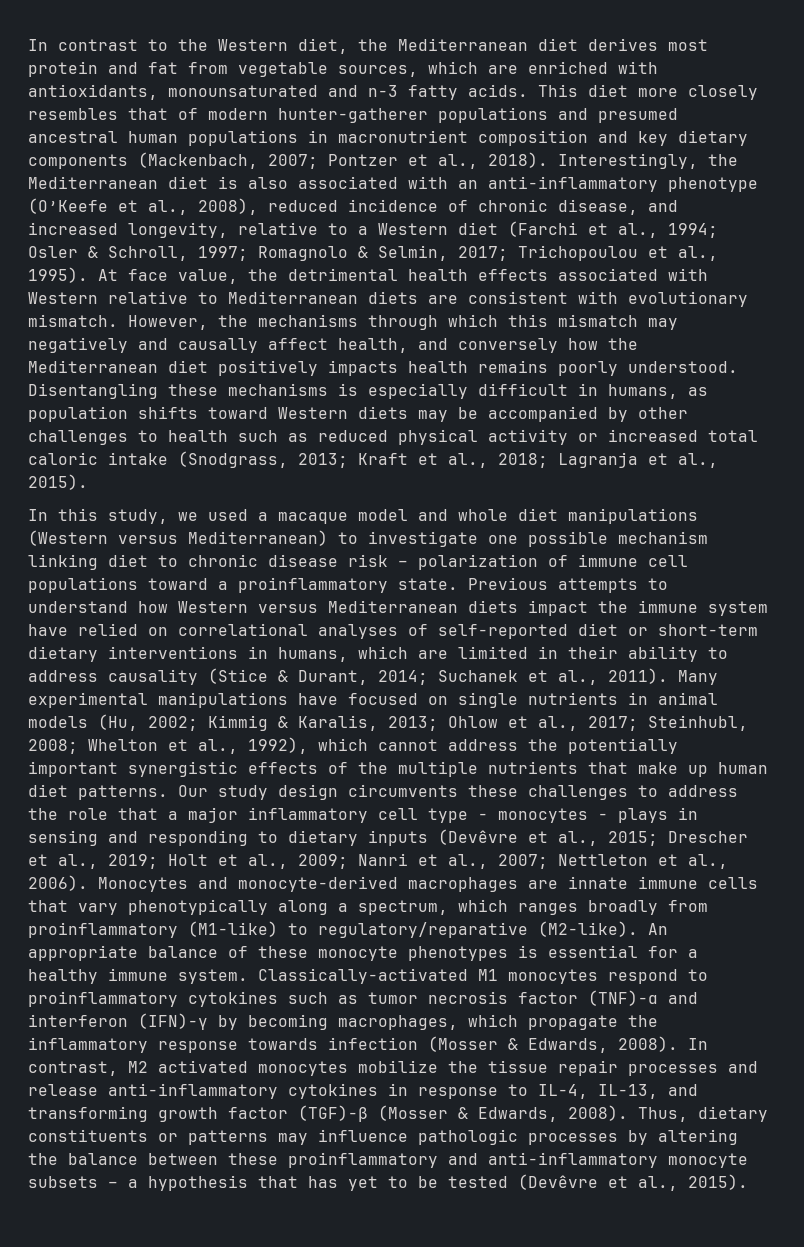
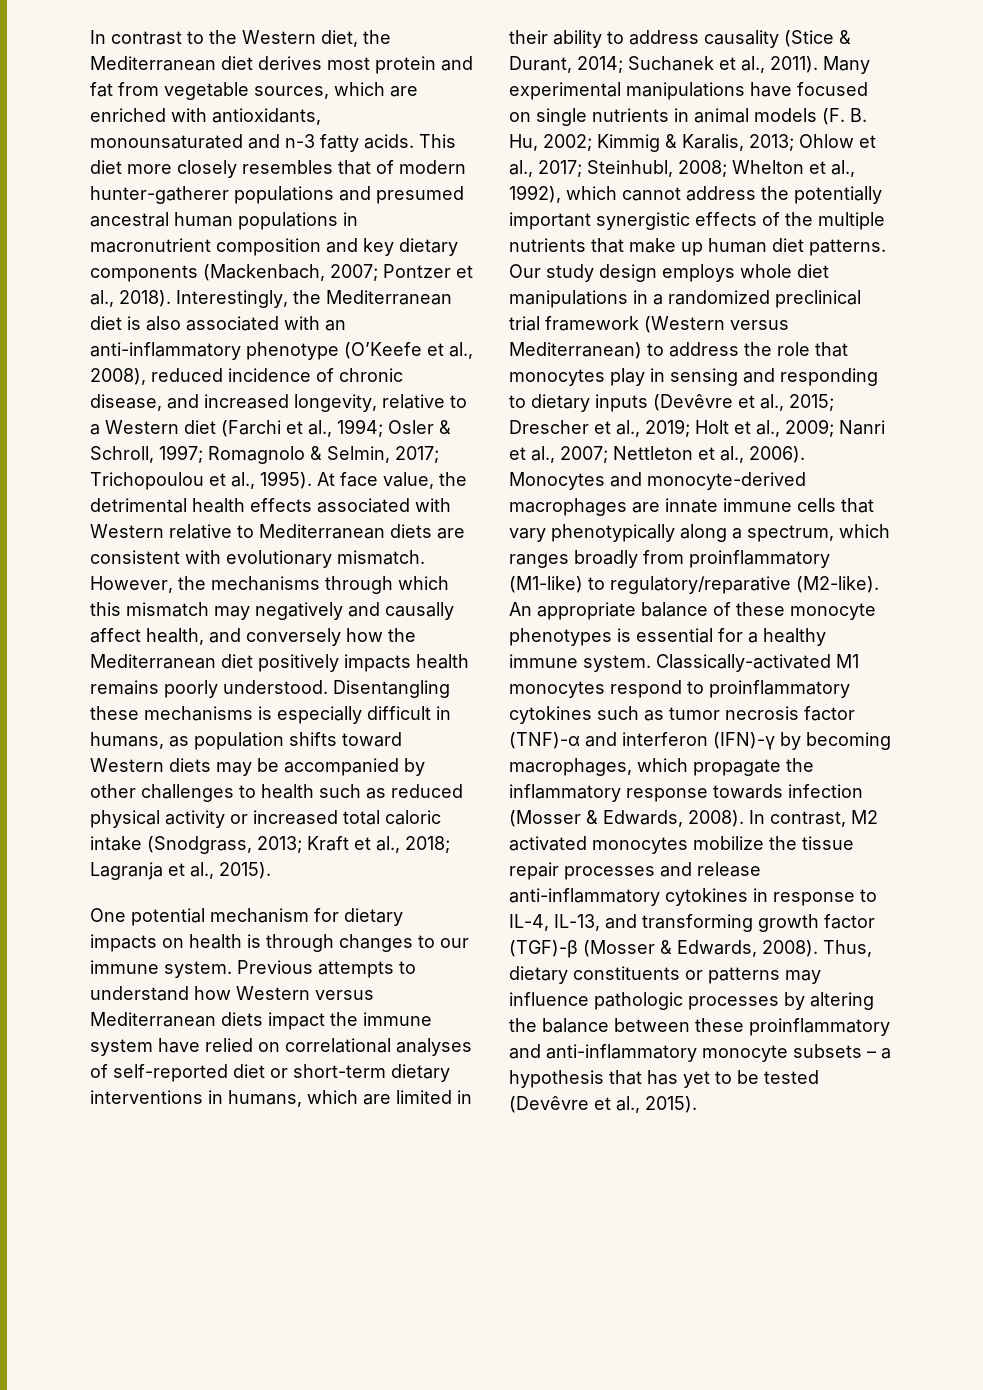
- In this study, we used a macaque model and whole diet manipulations (Western versus Mediterranean) to investigate one possible mechanism linking diet to chronic disease risk – polarization of immune cell populations toward a proinflammatory state.
+ One potential mechanism for dietary impacts on health is through changes to our immune system.
- Many experimental manipulations have focused on single nutrients in animal models (Hu, 2002; Kimmig & Karalis, 2013; Ohlow et al., 2017; Steinhubl, 2008; Whelton et al., 1992), which cannot address the potentially important synergistic effects of the multiple nutrients that make up human diet patterns.
+ Many experimental manipulations have focused on single nutrients in animal models (F. B. Hu, 2002; Kimmig & Karalis, 2013; Ohlow et al., 2017; Steinhubl, 2008; Whelton et al., 1992), which cannot address the potentially important synergistic effects of the multiple nutrients that make up human diet patterns.
- Our study design circumvents these challenges to address the role that a major inflammatory cell type - monocytes - plays in sensing and responding to dietary inputs (Devêvre et al., 2015; Drescher et al., 2019; Holt et al., 2009; Nanri et al., 2007; Nettleton et al., 2006).
+ Our study design employs whole diet manipulations in a randomized preclinical trial framework (Western versus Mediterranean) to address the role that monocytes play in sensing and responding to dietary inputs (Devêvre et al., 2015; Drescher et al., 2019; Holt et al., 2009; Nanri et al., 2007; Nettleton et al., 2006).

